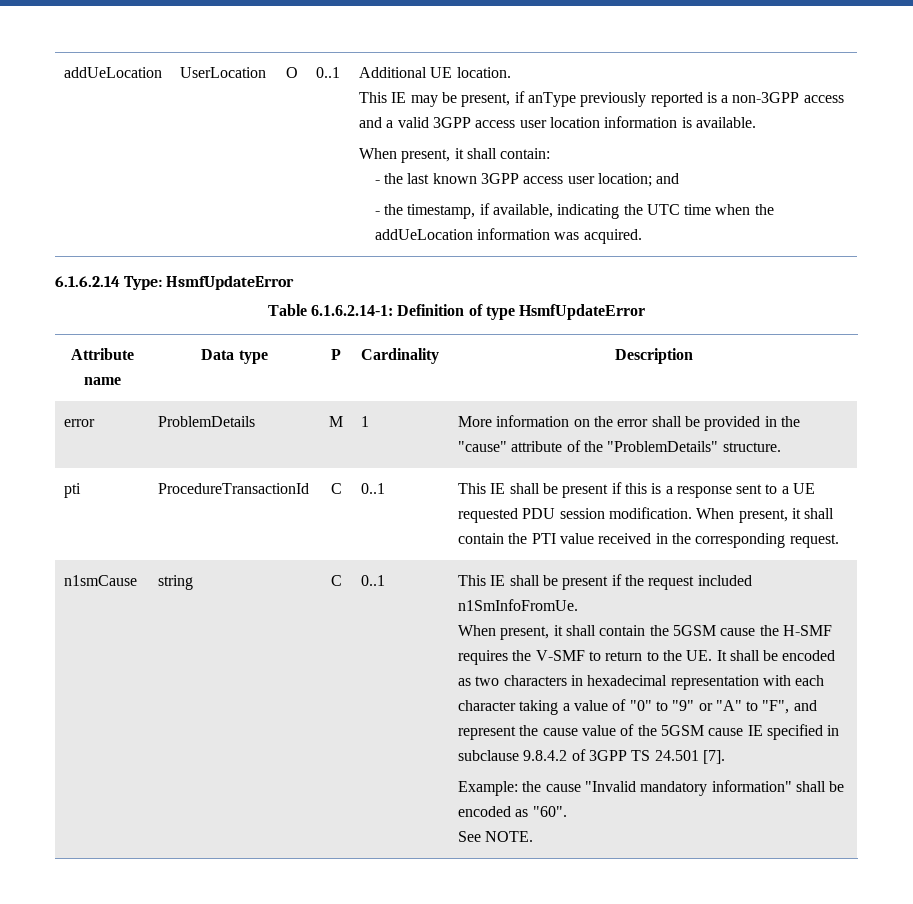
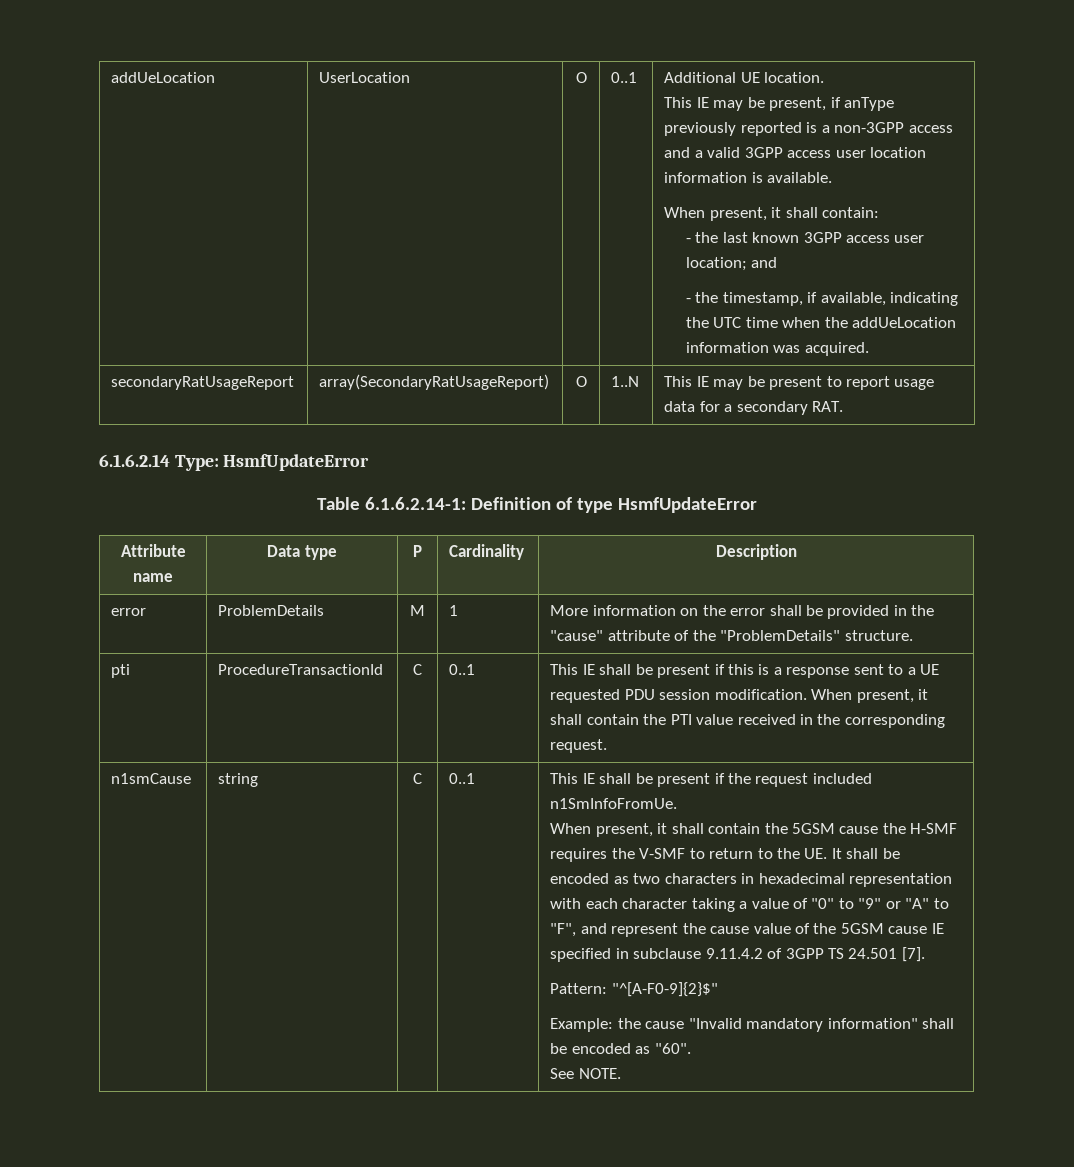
+ secondaryRatUsageReport | array(SecondaryRatUsageReport) | O | 1..N | This IE may be present to report usage data for a secondary RAT.
- When present, it shall contain the 5GSM cause the H-SMF requires the V-SMF to return to the UE. It shall be encoded as two characters in hexadecimal representation with each character taking a value of "0" to "9" or "A" to "F", and represent the cause value of the 5GSM cause IE specified in subclause 9.8.4.2 of 3GPP TS 24.501 [7].
+ When present, it shall contain the 5GSM cause the H-SMF requires the V-SMF to return to the UE. It shall be encoded as two characters in hexadecimal representation with each character taking a value of "0" to "9" or "A" to "F", and represent the cause value of the 5GSM cause IE specified in subclause 9.11.4.2 of 3GPP TS 24.501 [7].
+ Pattern: "^[A-F0-9]{2}$"

